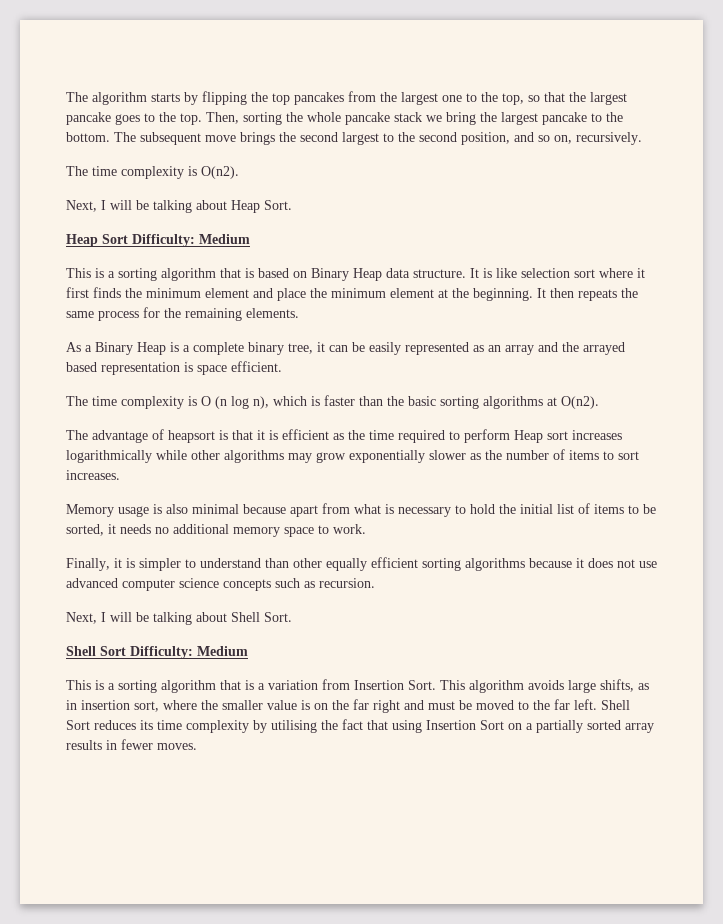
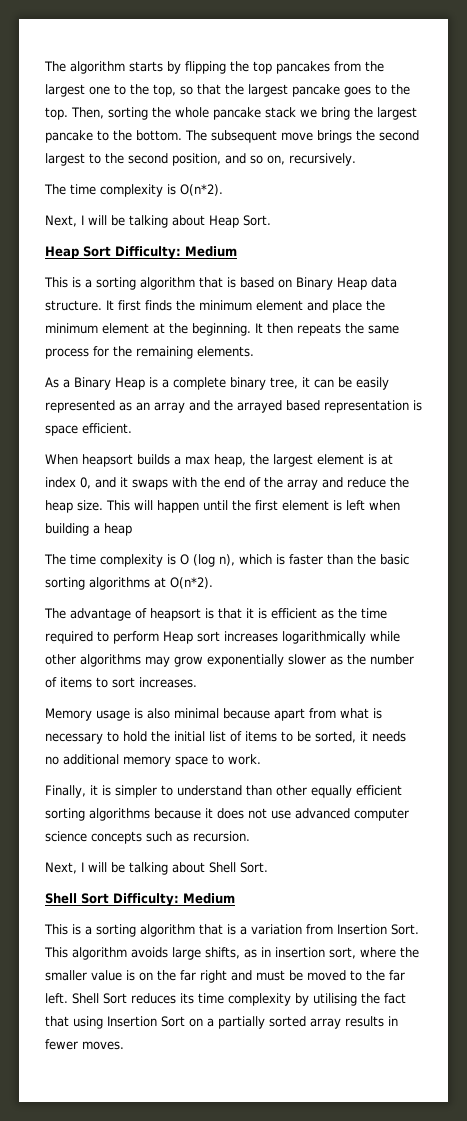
- The time complexity is O(n2).
+ The time complexity is O(n*2).
- It is like selection sort where it first finds the minimum element and place the minimum element at the beginning.
+ It first finds the minimum element and place the minimum element at the beginning.
+ When heapsort builds a max heap, the largest element is at index 0, and it swaps with the end of the array and reduce the heap size. This will happen until the first element is left when building a heap
- The time complexity is O (n log n), which is faster than the basic sorting algorithms at O(n2).
+ The time complexity is O (log n), which is faster than the basic sorting algorithms at O(n*2).

